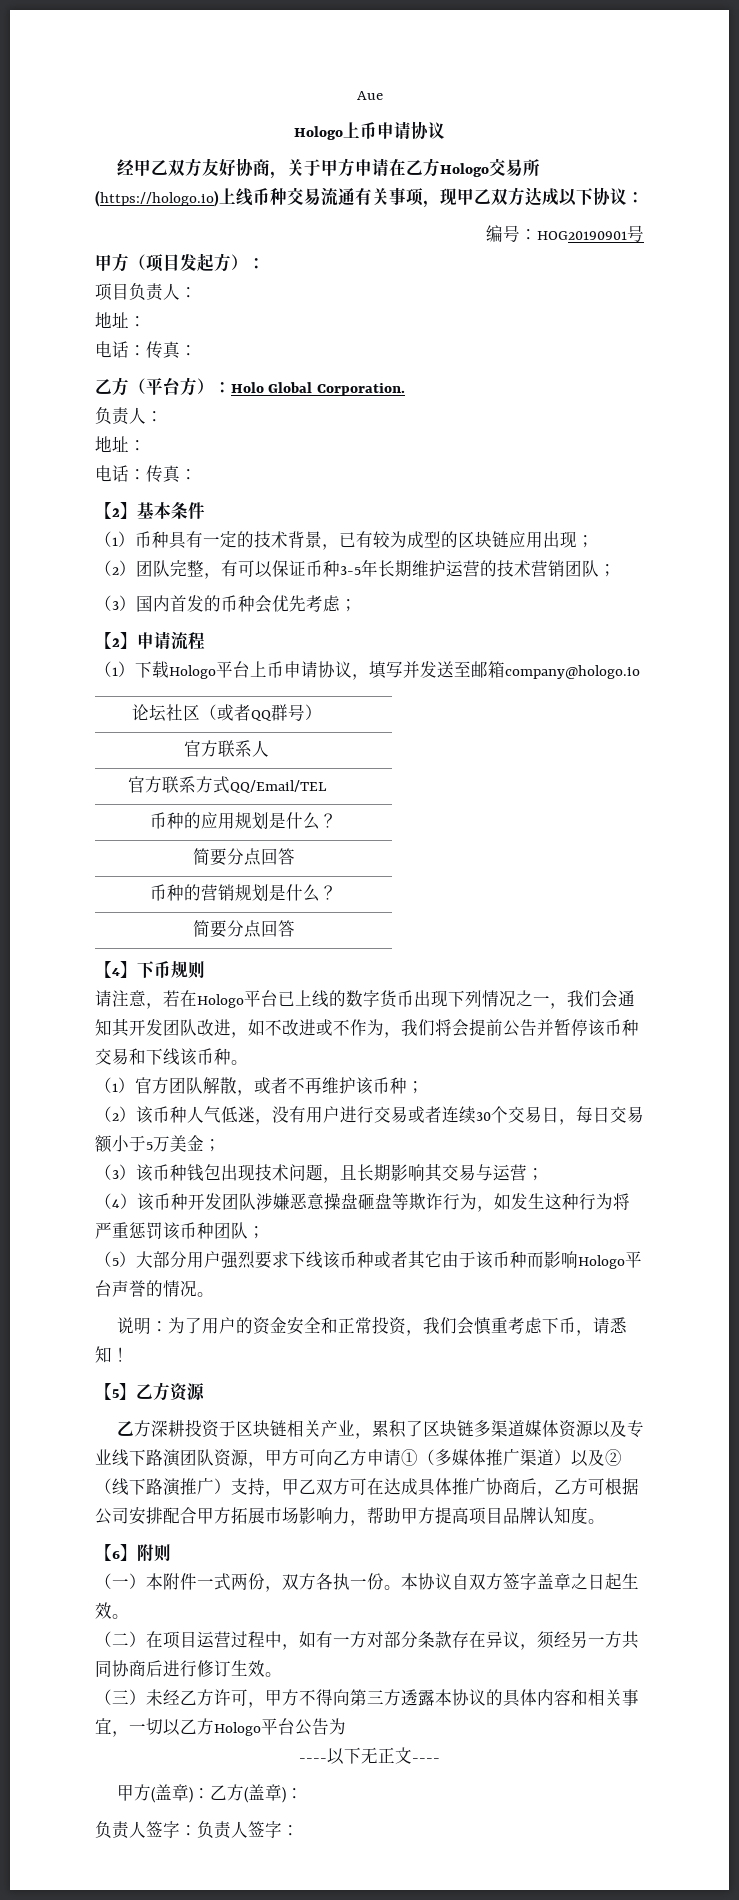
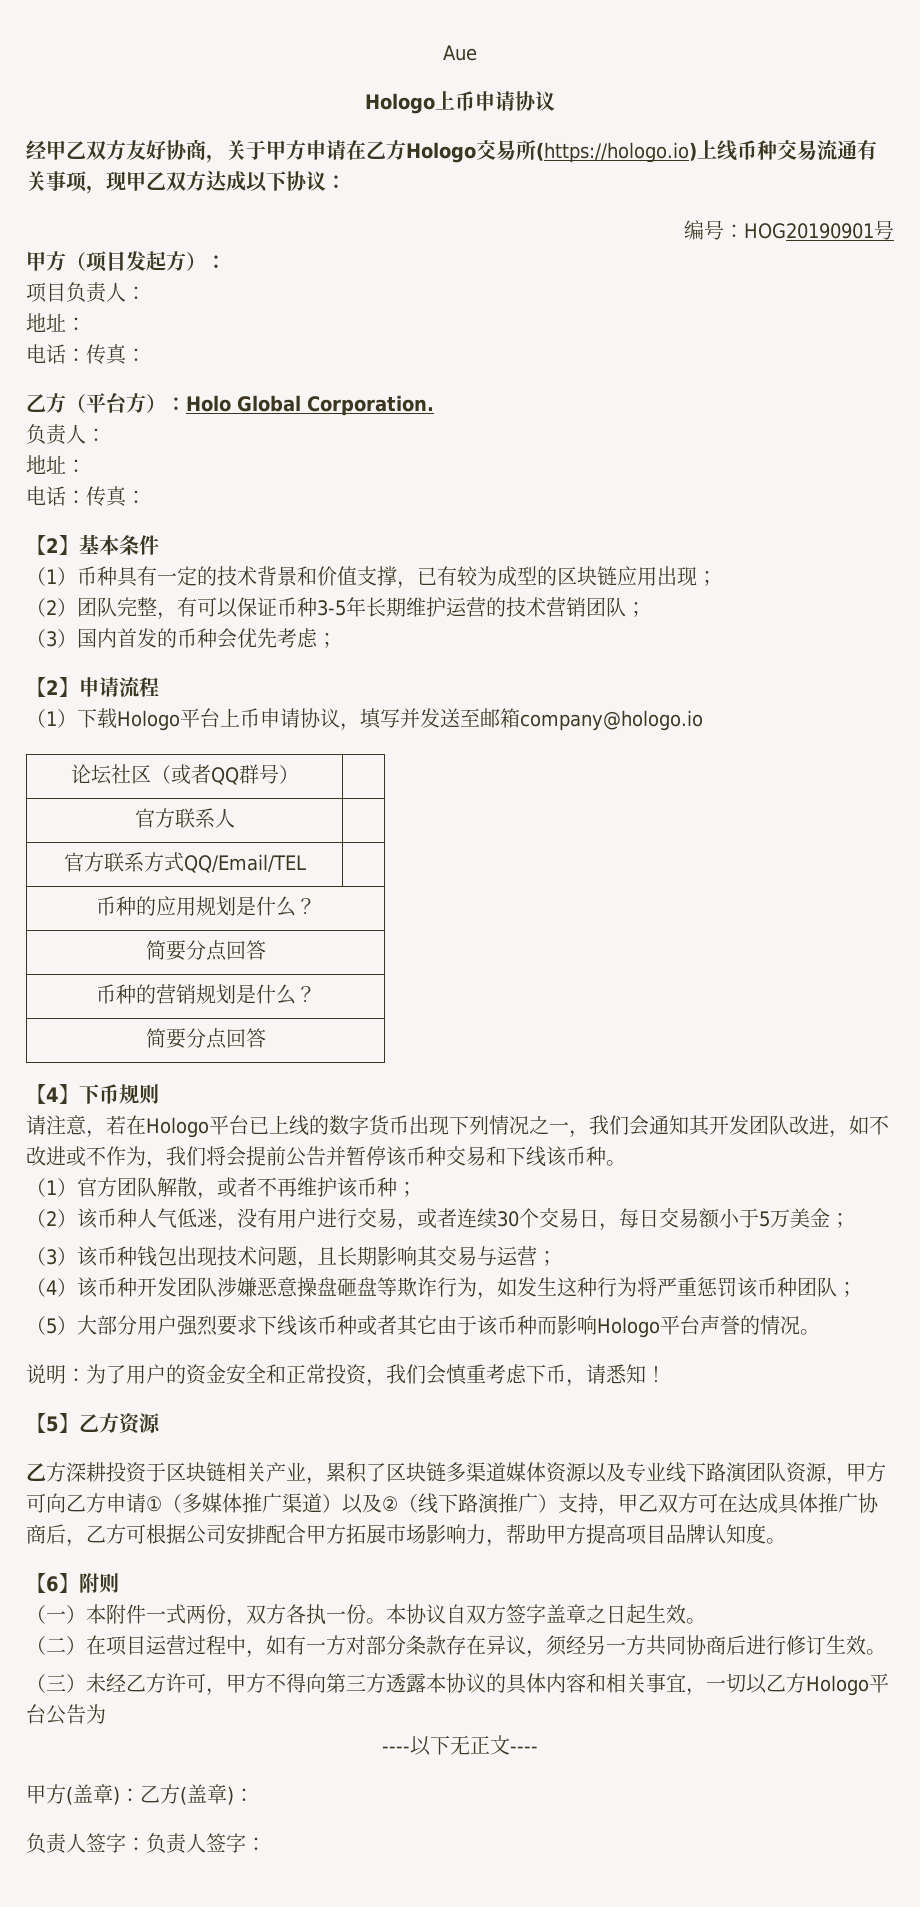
- （1）币种具有一定的技术背景，已有较为成型的区块链应用出现；
+ （1）币种具有一定的技术背景和价值支撑，已有较为成型的区块链应用出现；
- （2）该币种人气低迷，没有用户进行交易或者连续30个交易日，每日交易额小于5万美金；
+ （2）该币种人气低迷，没有用户进行交易，或者连续30个交易日，每日交易额小于5万美金；

